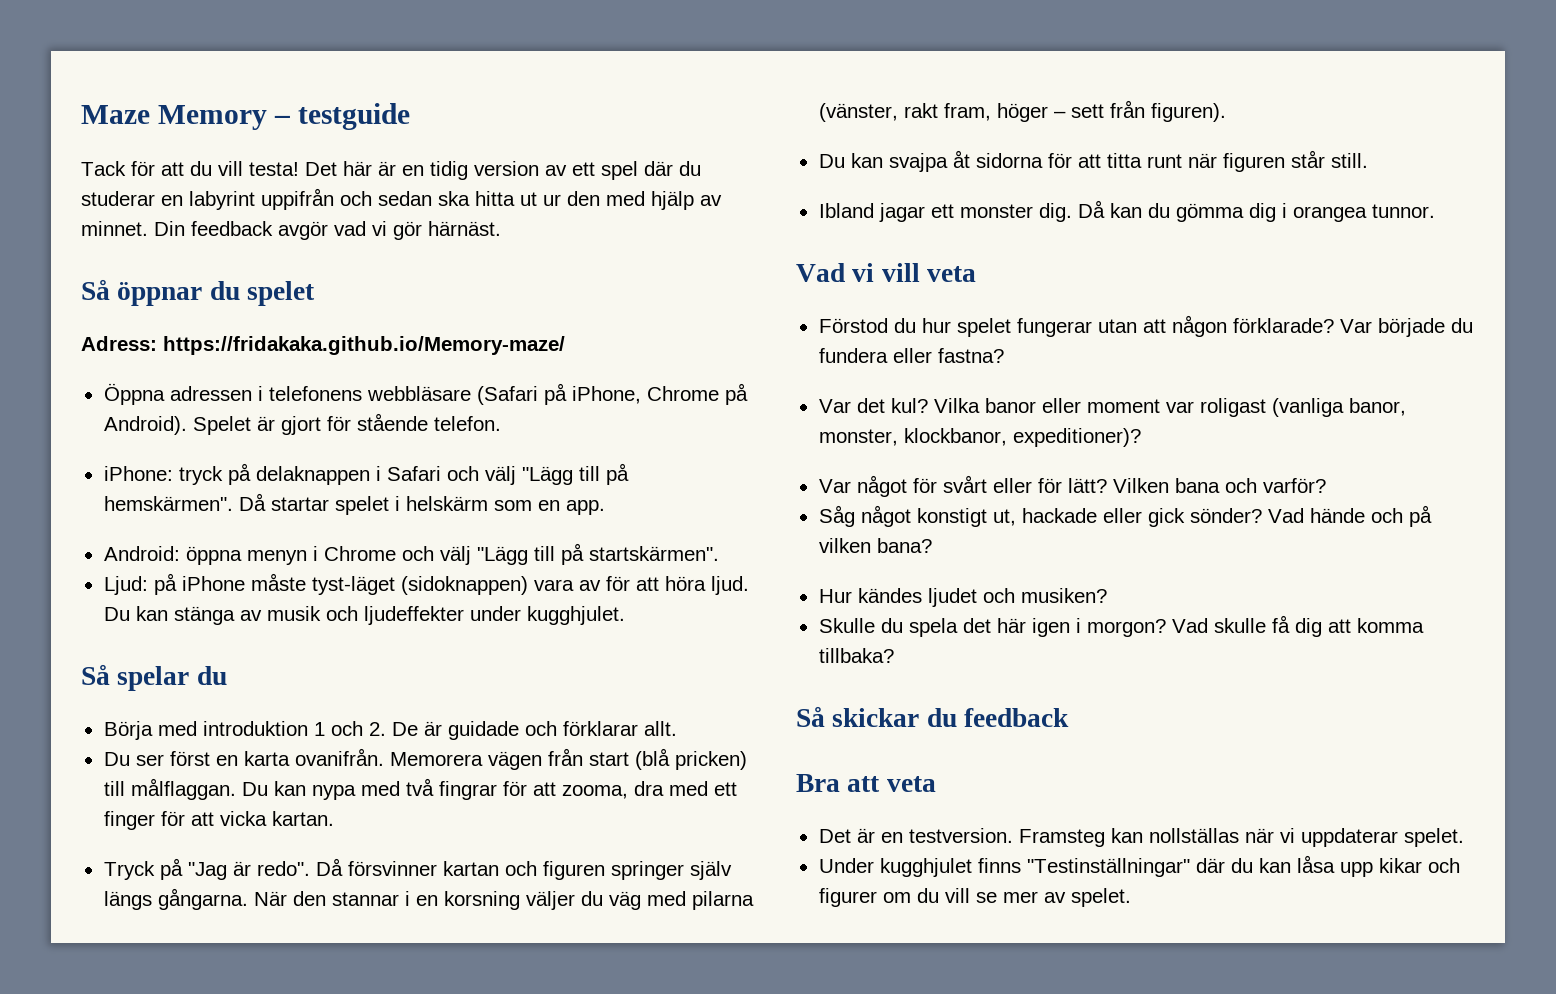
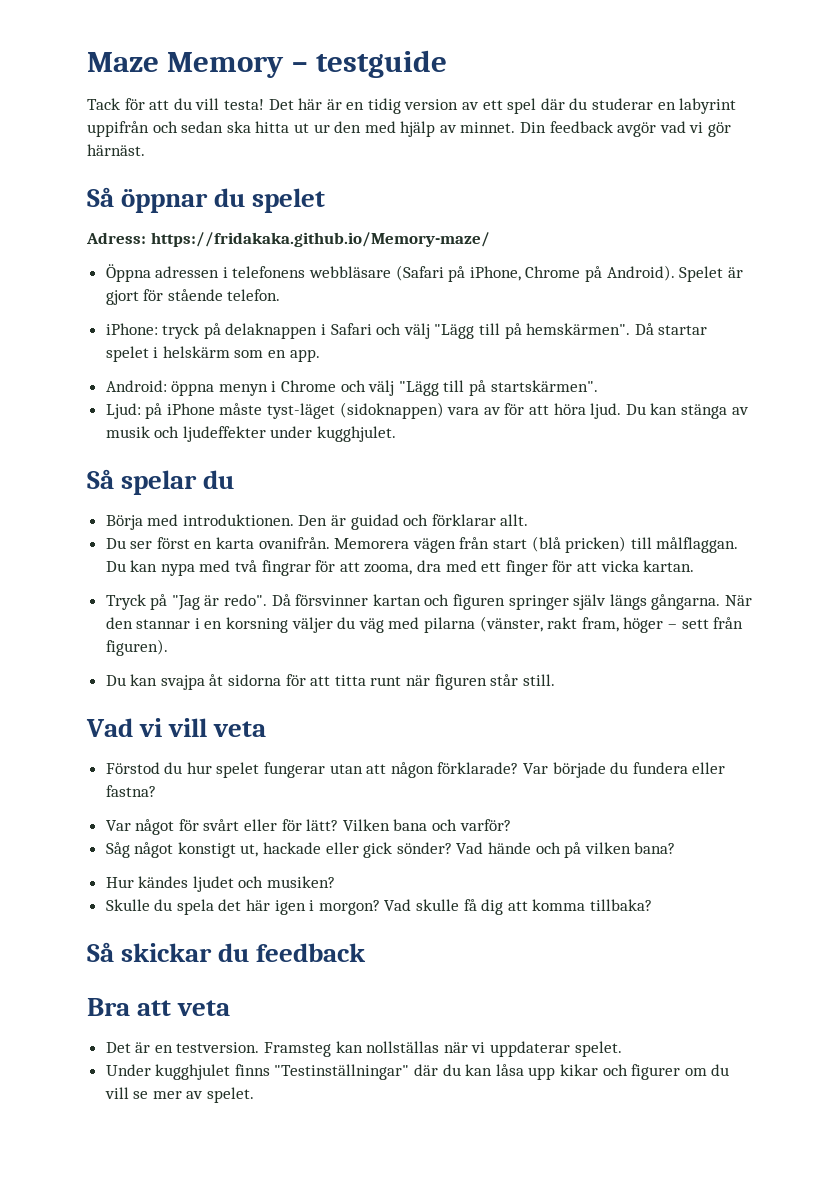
- Börja med introduktion 1 och 2. De är guidade och förklarar allt.
+ Börja med introduktionen. Den är guidad och förklarar allt.
- Ibland jagar ett monster dig. Då kan du gömma dig i orangea tunnor.
- Var det kul? Vilka banor eller moment var roligast (vanliga banor, monster, klockbanor, expeditioner)?

